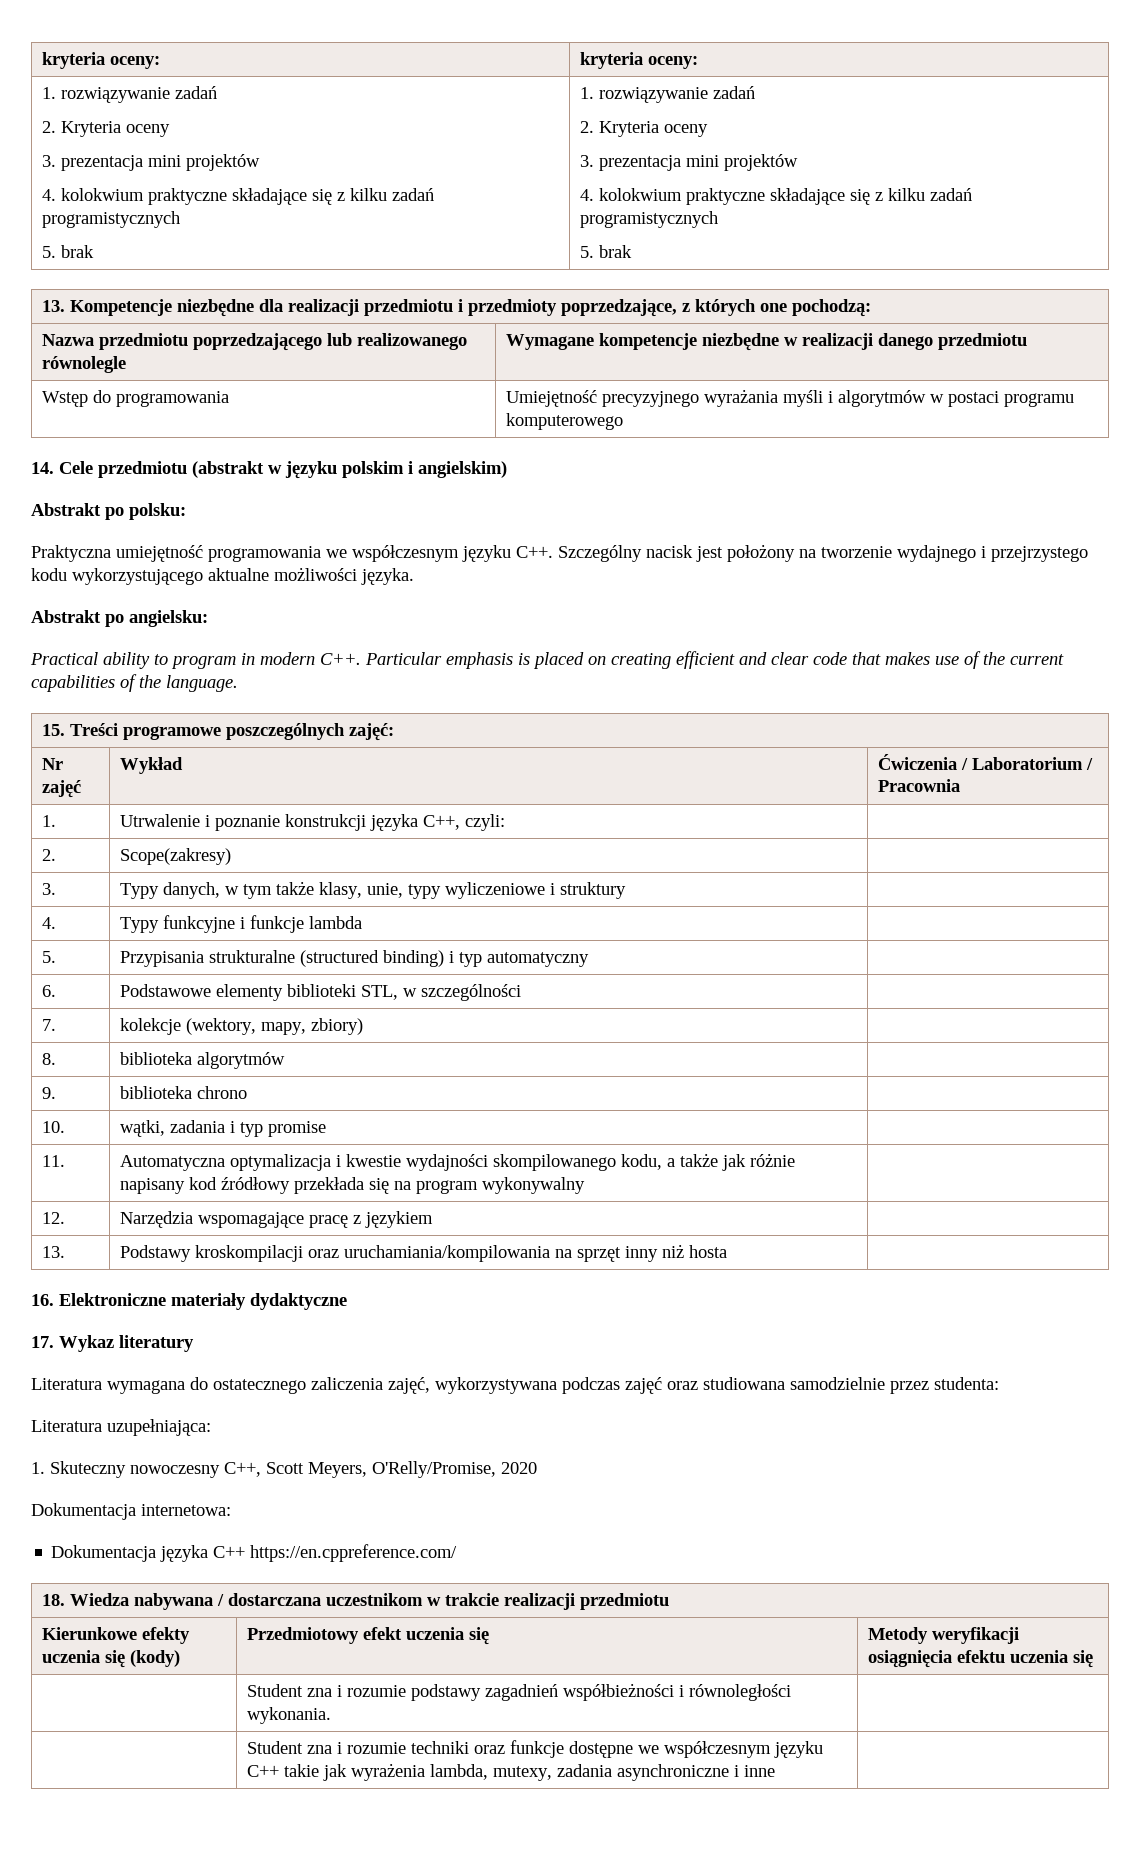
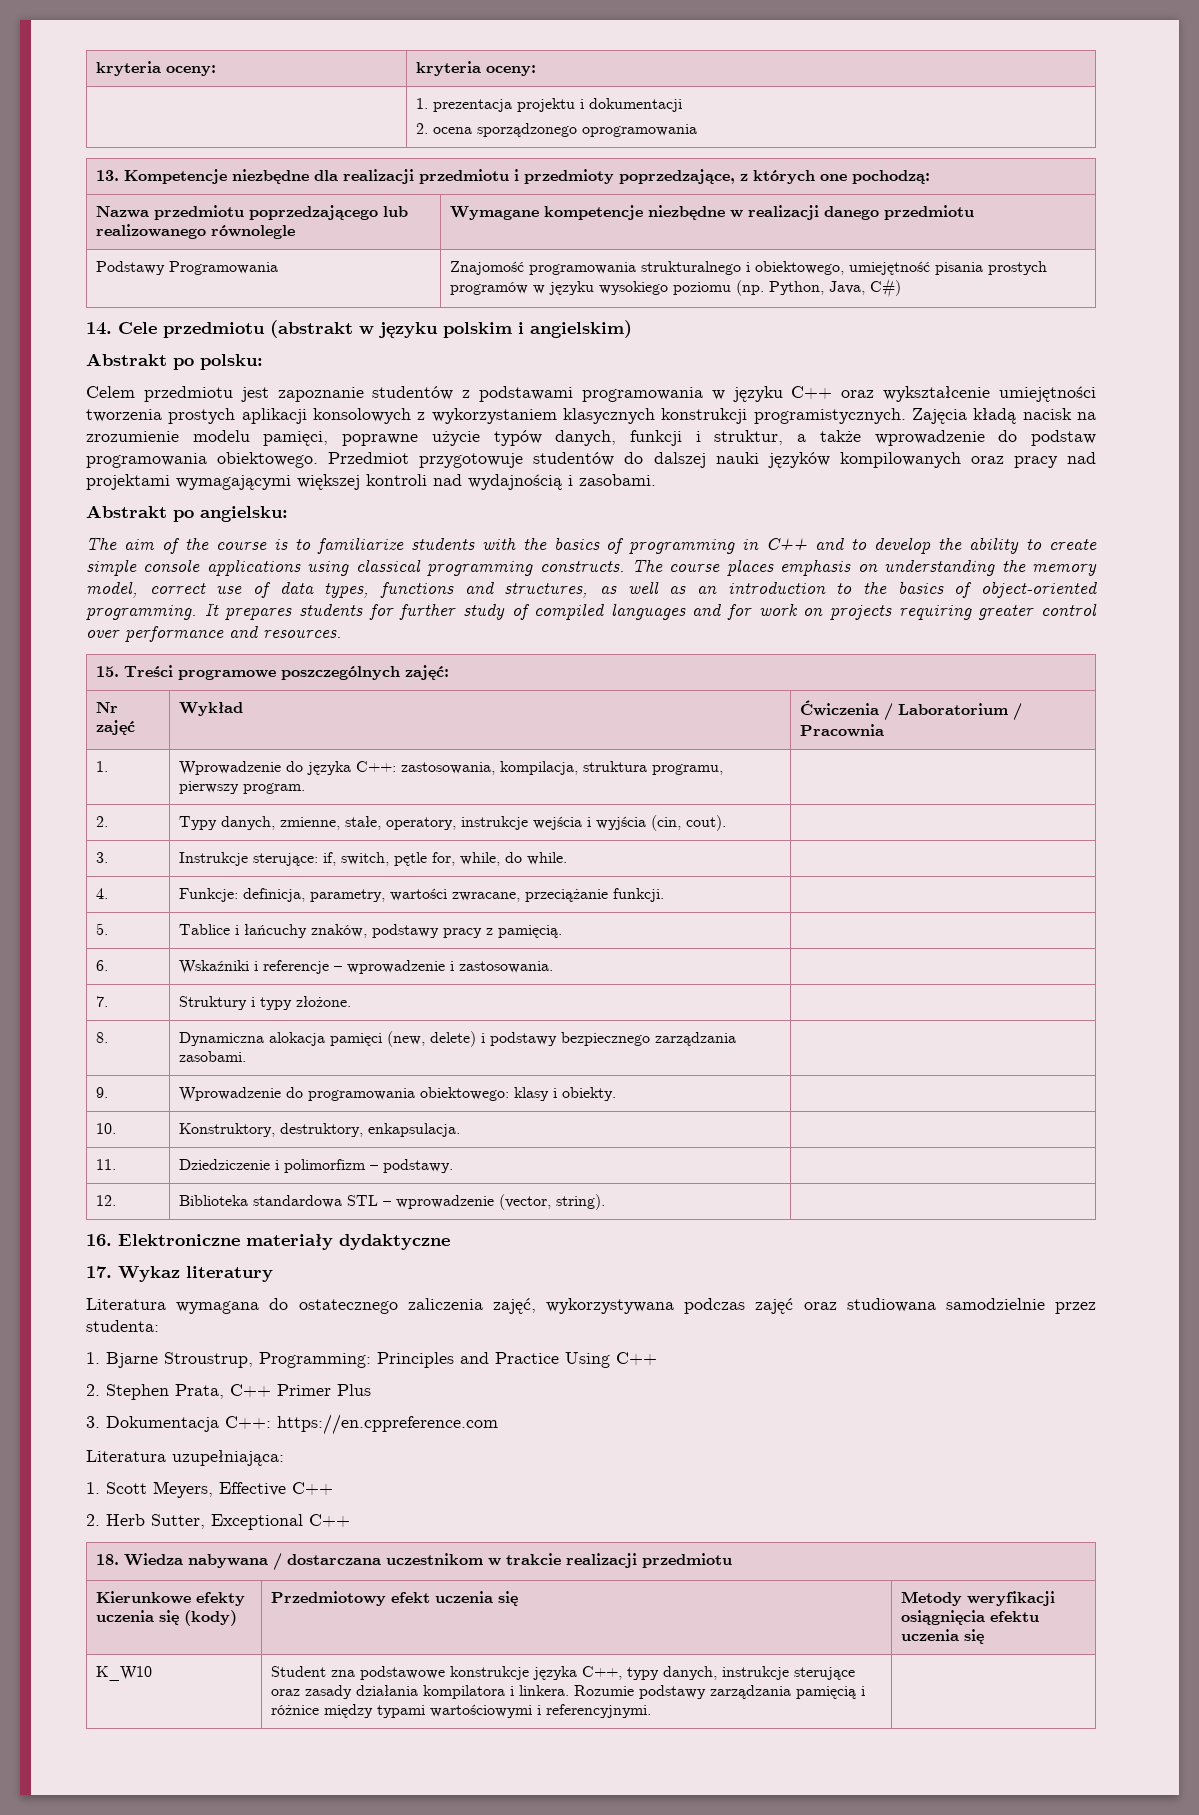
  kryteria oceny: | kryteria oceny:
- 1. rozwiązywanie zadań
- 2. Kryteria oceny
- 3. prezentacja mini projektów
- 4. kolokwium praktyczne składające się z kilku zadań programistycznych
- 5. brak | 1. rozwiązywanie zadań
- 2. Kryteria oceny
- 3. prezentacja mini projektów
- 4. kolokwium praktyczne składające się z kilku zadań programistycznych
- 5. brak
+ | 1. prezentacja projektu i dokumentacji
+ 2. ocena sporządzonego oprogramowania
- Wstęp do programowania | Umiejętność precyzyjnego wyrażania myśli i algorytmów w postaci programu komputerowego
+ Podstawy Programowania | Znajomość programowania strukturalnego i obiektowego, umiejętność pisania prostych programów w języku wysokiego poziomu (np. Python, Java, C#)
- Praktyczna umiejętność programowania we współczesnym języku C++. Szczególny nacisk jest położony na tworzenie wydajnego i przejrzystego kodu wykorzystującego aktualne możliwości języka.
+ Celem przedmiotu jest zapoznanie studentów z podstawami programowania w języku C++ oraz wykształcenie umiejętności tworzenia prostych aplikacji konsolowych z wykorzystaniem klasycznych konstrukcji programistycznych. Zajęcia kładą nacisk na zrozumienie modelu pamięci, poprawne użycie typów danych, funkcji i struktur, a także wprowadzenie do podstaw programowania obiektowego. Przedmiot przygotowuje studentów do dalszej nauki języków kompilowanych oraz pracy nad projektami wymagającymi większej kontroli nad wydajnością i zasobami.
  Abstrakt po angielsku:
- Practical ability to program in modern C++. Particular emphasis is placed on creating efficient and clear code that makes use of the current capabilities of the language.
+ The aim of the course is to familiarize students with the basics of programming in C++ and to develop the ability to create simple console applications using classical programming constructs. The course places emphasis on understanding the memory model, correct use of data types, functions and structures, as well as an introduction to the basics of object-oriented programming. It prepares students for further study of compiled languages and for work on projects requiring greater control over performance and resources.
- 1. | Utrwalenie i poznanie konstrukcji języka C++, czyli: |
- 2. | Scope(zakresy) |
- 3. | Typy danych, w tym także klasy, unie, typy wyliczeniowe i struktury |
- 4. | Typy funkcyjne i funkcje lambda |
- 5. | Przypisania strukturalne (structured binding) i typ automatyczny |
- 6. | Podstawowe elementy biblioteki STL, w szczególności |
- 7. | kolekcje (wektory, mapy, zbiory) |
- 8. | biblioteka algorytmów |
- 9. | biblioteka chrono |
- 10. | wątki, zadania i typ promise |
- 11. | Automatyczna optymalizacja i kwestie wydajności skompilowanego kodu, a także jak różnie napisany kod źródłowy przekłada się na program wykonywalny |
- 12. | Narzędzia wspomagające pracę z językiem |
- 13. | Podstawy kroskompilacji oraz uruchamiania/kompilowania na sprzęt inny niż hosta |
+ 1. | Wprowadzenie do języka C++: zastosowania, kompilacja, struktura programu, pierwszy program. |
+ 2. | Typy danych, zmienne, stałe, operatory, instrukcje wejścia i wyjścia (cin, cout). |
+ 3. | Instrukcje sterujące: if, switch, pętle for, while, do while. |
+ 4. | Funkcje: definicja, parametry, wartości zwracane, przeciążanie funkcji. |
+ 5. | Tablice i łańcuchy znaków, podstawy pracy z pamięcią. |
+ 6. | Wskaźniki i referencje – wprowadzenie i zastosowania. |
+ 7. | Struktury i typy złożone. |
+ 8. | Dynamiczna alokacja pamięci (new, delete) i podstawy bezpiecznego zarządzania zasobami. |
+ 9. | Wprowadzenie do programowania obiektowego: klasy i obiekty. |
+ 10. | Konstruktory, destruktory, enkapsulacja. |
+ 11. | Dziedziczenie i polimorfizm – podstawy. |
+ 12. | Biblioteka standardowa STL – wprowadzenie (vector, string). |
+ 1. Bjarne Stroustrup, Programming: Principles and Practice Using C++
+ 2. Stephen Prata, C++ Primer Plus
+ 3. Dokumentacja C++: https://en.cppreference.com
  Literatura uzupełniająca:
- 1. Skuteczny nowoczesny C++, Scott Meyers, O'Relly/Promise, 2020
- Dokumentacja internetowa:
- Dokumentacja języka C++ https://en.cppreference.com/
+ 1. Scott Meyers, Effective C++
+ 2. Herb Sutter, Exceptional C++
- | Student zna i rozumie podstawy zagadnień współbieżności i równoległości wykonania. |
- | Student zna i rozumie techniki oraz funkcje dostępne we współczesnym języku C++ takie jak wyrażenia lambda, mutexy, zadania asynchroniczne i inne |
+ K_W10 | Student zna podstawowe konstrukcje języka C++, typy danych, instrukcje sterujące oraz zasady działania kompilatora i linkera. Rozumie podstawy zarządzania pamięcią i różnice między typami wartościowymi i referencyjnymi. |

